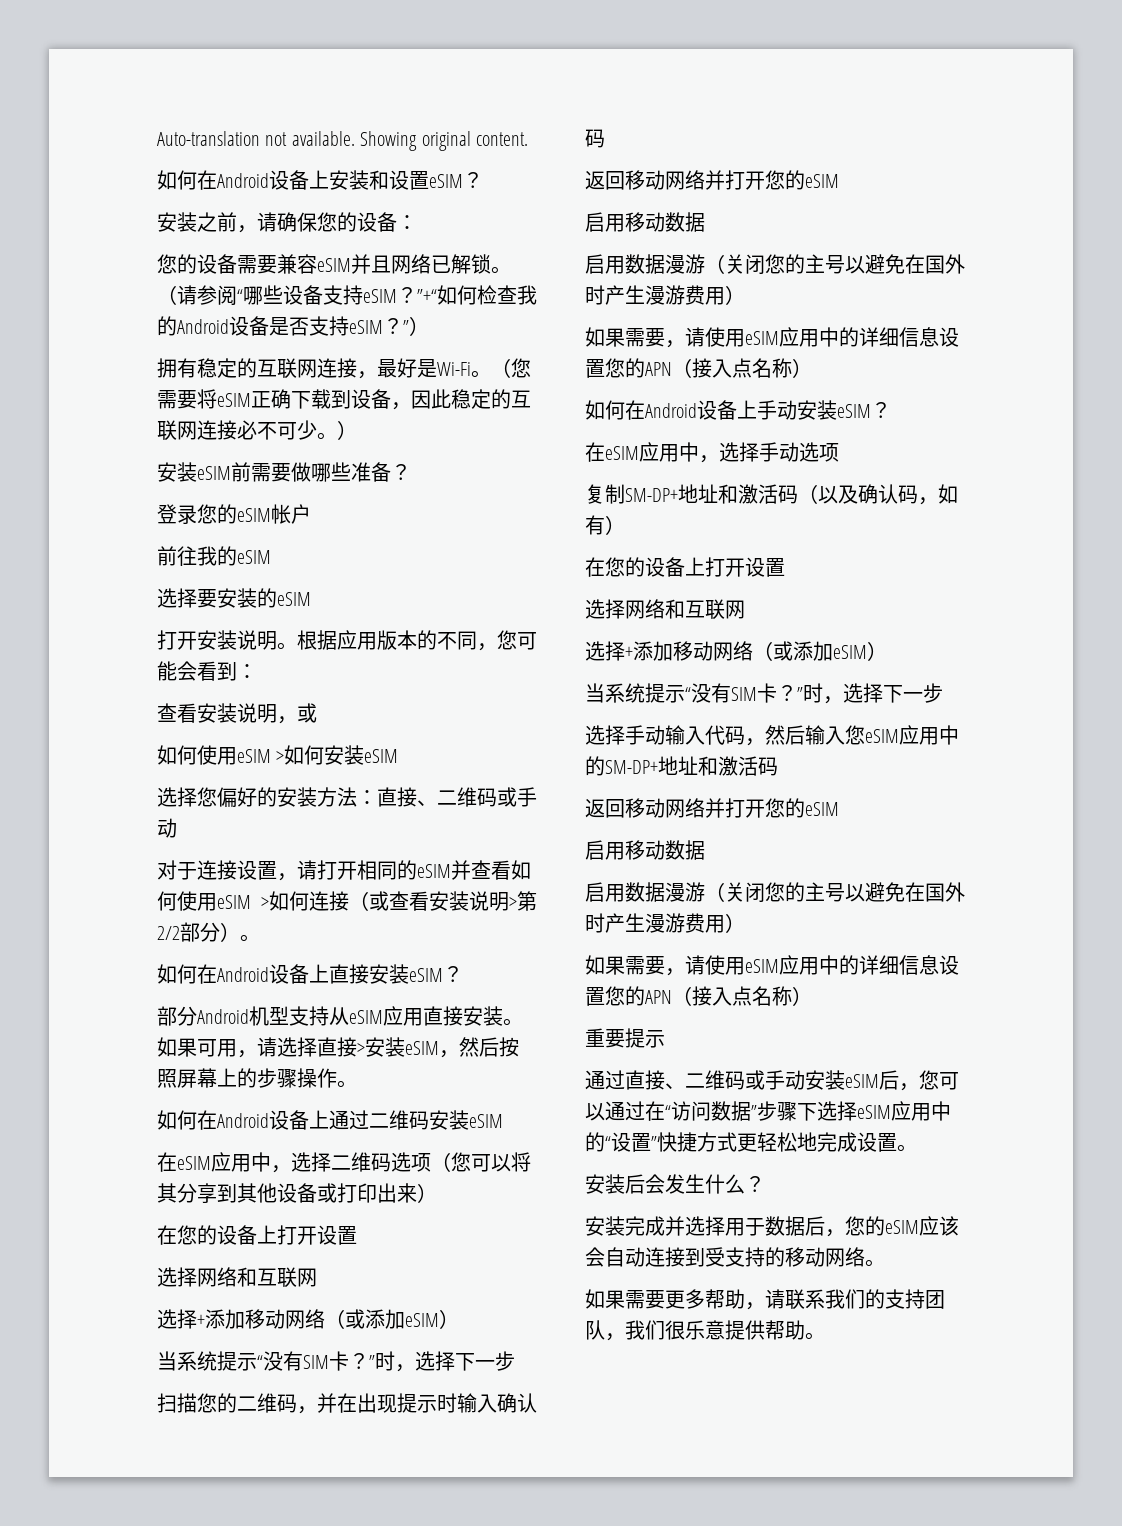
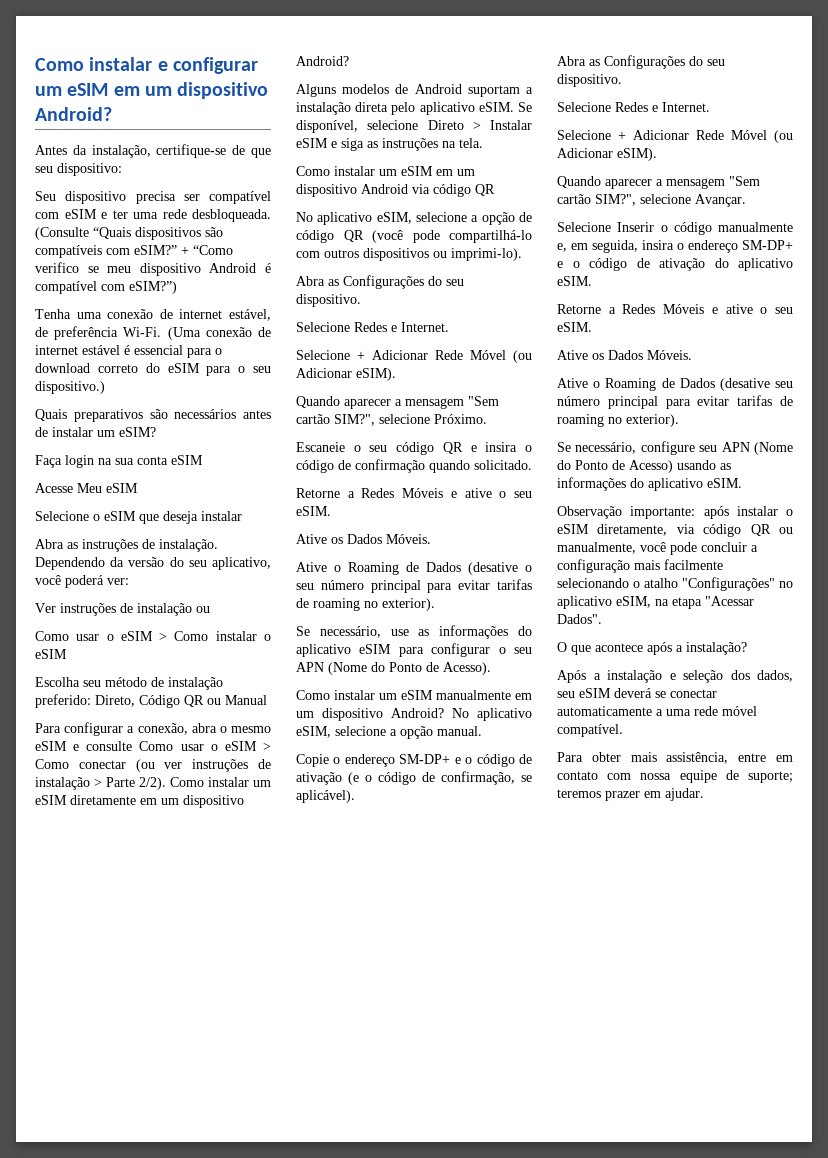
- Auto-translation not available. Showing original content.
- 如何在Android设备上安装和设置eSIM？
- 安装之前，请确保您的设备：
- 您的设备需要兼容eSIM并且网络已解锁。（请参阅“哪些设备支持eSIM？”+“如何检查我的Android设备是否支持eSIM？”）
- 拥有稳定的互联网连接，最好是Wi-Fi。（您需要将eSIM正确下载到设备，因此稳定的互联网连接必不可少。）
- 安装eSIM前需要做哪些准备？
- 登录您的eSIM帐户
- 前往我的eSIM
- 选择要安装的eSIM
- 打开安装说明。根据应用版本的不同，您可能会看到：
- 查看安装说明，或
- 如何使用eSIM >如何安装eSIM
- 选择您偏好的安装方法：直接、二维码或手动
- 对于连接设置，请打开相同的eSIM并查看如何使用eSIM >如何连接（或查看安装说明>第2/2部分）。
- 如何在Android设备上直接安装eSIM？
- 部分Android机型支持从eSIM应用直接安装。如果可用，请选择直接>安装eSIM，然后按照屏幕上的步骤操作。
- 如何在Android设备上通过二维码安装eSIM
- 在eSIM应用中，选择二维码选项（您可以将其分享到其他设备或打印出来）
- 在您的设备上打开设置
- 选择网络和互联网
- 选择+添加移动网络（或添加eSIM）
- 当系统提示“没有SIM卡？”时，选择下一步
- 扫描您的二维码，并在出现提示时输入确认码
- 返回移动网络并打开您的eSIM
- 启用移动数据
- 启用数据漫游（关闭您的主号以避免在国外时产生漫游费用）
- 如果需要，请使用eSIM应用中的详细信息设置您的APN（接入点名称）
- 如何在Android设备上手动安装eSIM？
- 在eSIM应用中，选择手动选项
- 复制SM-DP+地址和激活码（以及确认码，如有）
- 在您的设备上打开设置
- 选择网络和互联网
- 选择+添加移动网络（或添加eSIM）
- 当系统提示“没有SIM卡？”时，选择下一步
- 选择手动输入代码，然后输入您eSIM应用中的SM-DP+地址和激活码
- 返回移动网络并打开您的eSIM
- 启用移动数据
- 启用数据漫游（关闭您的主号以避免在国外时产生漫游费用）
- 如果需要，请使用eSIM应用中的详细信息设置您的APN（接入点名称）
- 重要提示
- 通过直接、二维码或手动安装eSIM后，您可以通过在“访问数据”步骤下选择eSIM应用中的“设置”快捷方式更轻松地完成设置。
- 安装后会发生什么？
- 安装完成并选择用于数据后，您的eSIM应该会自动连接到受支持的移动网络。
- 如果需要更多帮助，请联系我们的支持团队，我们很乐意提供帮助。
+ Como instalar e configurar um eSIM em um dispositivo Android?
+ Antes da instalação, certifique-se de que seu dispositivo:
+ Seu dispositivo precisa ser compatível com eSIM e ter uma rede desbloqueada. (Consulte “Quais dispositivos são compatíveis com eSIM?” + “Como verifico se meu dispositivo Android é compatível com eSIM?”)
+ Tenha uma conexão de internet estável, de preferência Wi-Fi. (Uma conexão de internet estável é essencial para o download correto do eSIM para o seu dispositivo.)
+ Quais preparativos são necessários antes de instalar um eSIM?
+ Faça login na sua conta eSIM
+ Acesse Meu eSIM
+ Selecione o eSIM que deseja instalar
+ Abra as instruções de instalação. Dependendo da versão do seu aplicativo, você poderá ver:
+ Ver instruções de instalação ou
+ Como usar o eSIM > Como instalar o eSIM
+ Escolha seu método de instalação preferido: Direto, Código QR ou Manual
+ Para configurar a conexão, abra o mesmo eSIM e consulte Como usar o eSIM > Como conectar (ou ver instruções de instalação > Parte 2/2). Como instalar um eSIM diretamente em um dispositivo Android?
+ Alguns modelos de Android suportam a instalação direta pelo aplicativo eSIM. Se disponível, selecione Direto > Instalar eSIM e siga as instruções na tela.
+ Como instalar um eSIM em um dispositivo Android via código QR
+ No aplicativo eSIM, selecione a opção de código QR (você pode compartilhá-lo com outros dispositivos ou imprimi-lo).
+ Abra as Configurações do seu dispositivo.
+ Selecione Redes e Internet.
+ Selecione + Adicionar Rede Móvel (ou Adicionar eSIM).
+ Quando aparecer a mensagem "Sem cartão SIM?", selecione Próximo.
+ Escaneie o seu código QR e insira o código de confirmação quando solicitado.
+ Retorne a Redes Móveis e ative o seu eSIM.
+ Ative os Dados Móveis.
+ Ative o Roaming de Dados (desative o seu número principal para evitar tarifas de roaming no exterior).
+ Se necessário, use as informações do aplicativo eSIM para configurar o seu APN (Nome do Ponto de Acesso).
+ Como instalar um eSIM manualmente em um dispositivo Android? No aplicativo eSIM, selecione a opção manual.
+ Copie o endereço SM-DP+ e o código de ativação (e o código de confirmação, se aplicável).
+ Abra as Configurações do seu dispositivo.
+ Selecione Redes e Internet.
+ Selecione + Adicionar Rede Móvel (ou Adicionar eSIM).
+ Quando aparecer a mensagem "Sem cartão SIM?", selecione Avançar.
+ Selecione Inserir o código manualmente e, em seguida, insira o endereço SM-DP+ e o código de ativação do aplicativo eSIM.
+ Retorne a Redes Móveis e ative o seu eSIM.
+ Ative os Dados Móveis.
+ Ative o Roaming de Dados (desative seu número principal para evitar tarifas de roaming no exterior).
+ Se necessário, configure seu APN (Nome do Ponto de Acesso) usando as informações do aplicativo eSIM.
+ Observação importante: após instalar o eSIM diretamente, via código QR ou manualmente, você pode concluir a configuração mais facilmente selecionando o atalho "Configurações" no aplicativo eSIM, na etapa "Acessar Dados".
+ O que acontece após a instalação?
+ Após a instalação e seleção dos dados, seu eSIM deverá se conectar automaticamente a uma rede móvel compatível.
+ Para obter mais assistência, entre em contato com nossa equipe de suporte; teremos prazer em ajudar.

